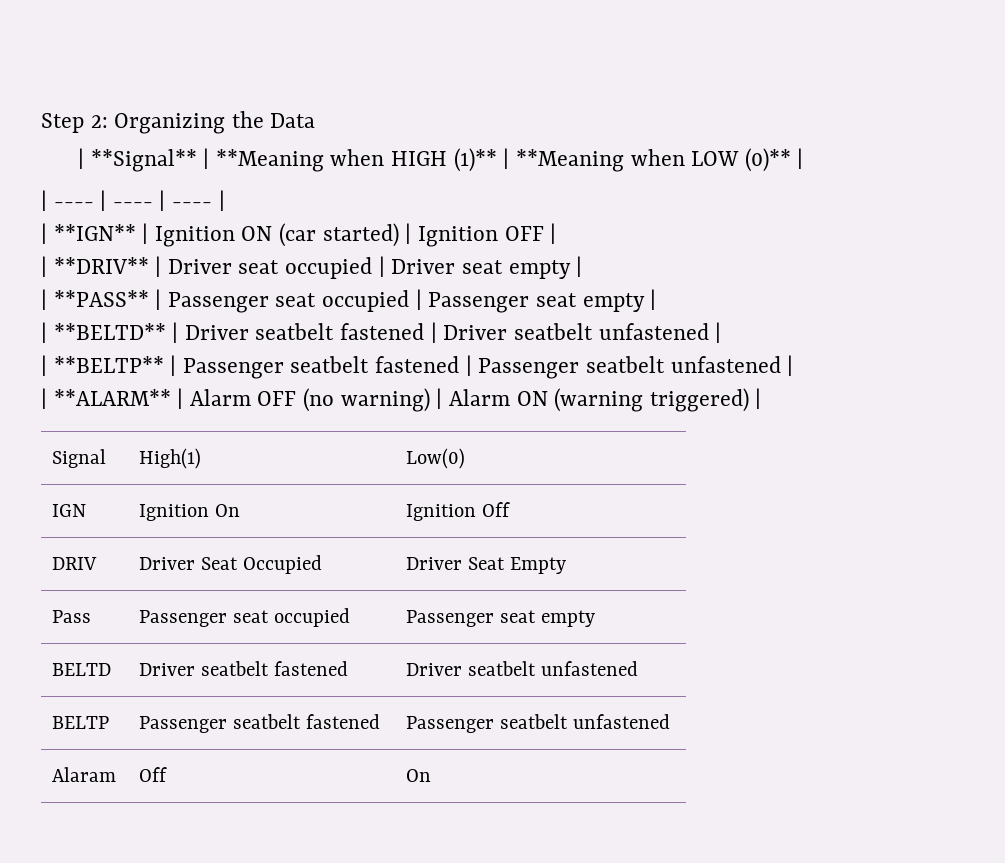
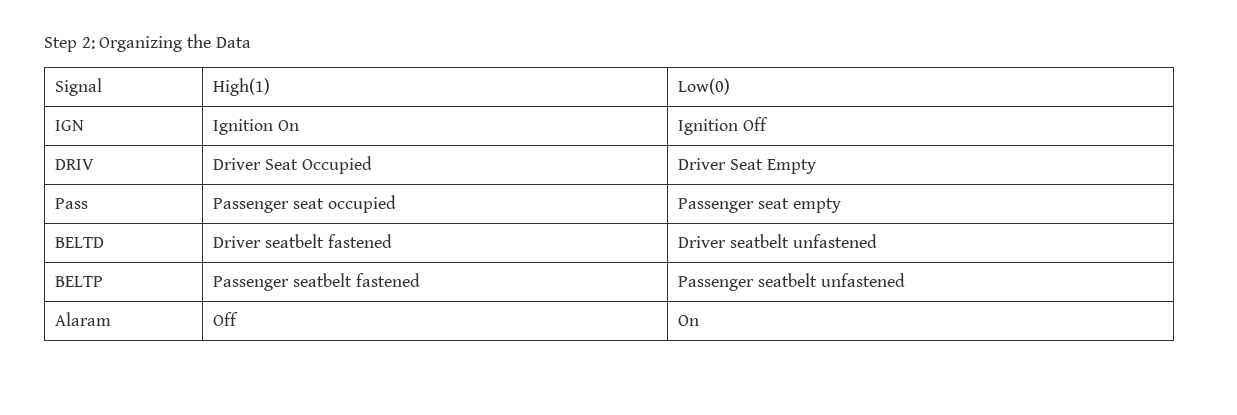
- | **Signal** | **Meaning when HIGH (1)** | **Meaning when LOW (0)** |
- | ---- | ---- | ---- |
- | **IGN** | Ignition ON (car started) | Ignition OFF |
- | **DRIV** | Driver seat occupied | Driver seat empty |
- | **PASS** | Passenger seat occupied | Passenger seat empty |
- | **BELTD** | Driver seatbelt fastened | Driver seatbelt unfastened |
- | **BELTP** | Passenger seatbelt fastened | Passenger seatbelt unfastened |
- | **ALARM** | Alarm OFF (no warning) | Alarm ON (warning triggered) |

